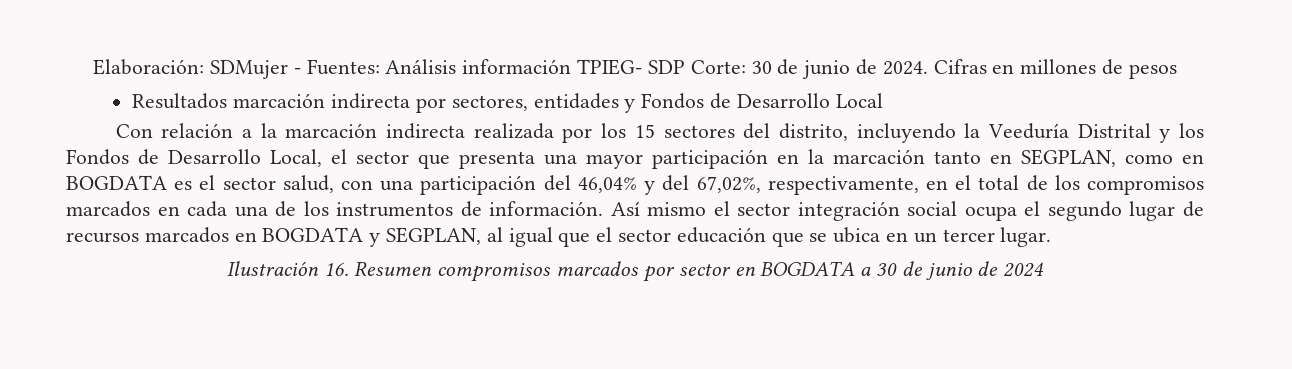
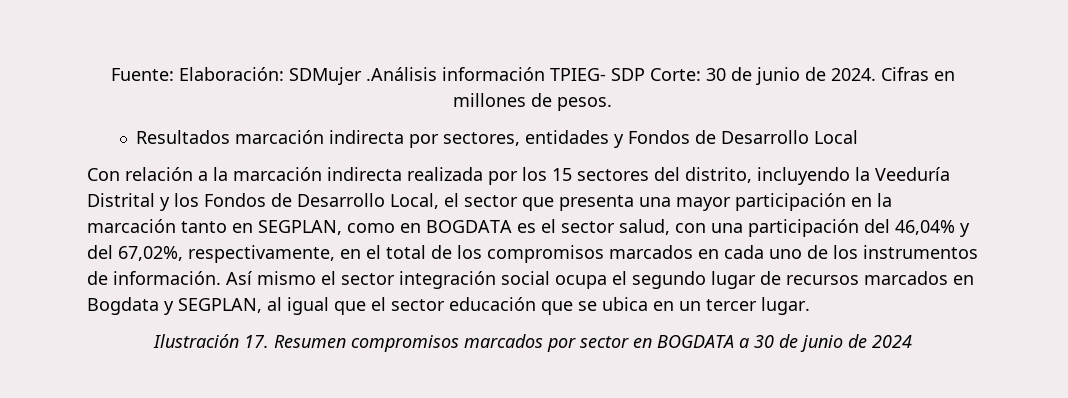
- Elaboración: SDMujer - Fuentes: Análisis información TPIEG- SDP Corte: 30 de junio de 2024.
+ Fuente: Elaboración: SDMujer .Análisis información TPIEG- SDP Corte: 30 de junio de 2024.
- Cifras en millones de pesos
+ Cifras en millones de pesos.
- Con relación a la marcación indirecta realizada por los 15 sectores del distrito, incluyendo la Veeduría Distrital y los Fondos de Desarrollo Local, el sector que presenta una mayor participación en la marcación tanto en SEGPLAN, como en BOGDATA es el sector salud, con una participación del 46,04% y del 67,02%, respectivamente, en el total de los compromisos marcados en cada una de los instrumentos de información.
+ Con relación a la marcación indirecta realizada por los 15 sectores del distrito, incluyendo la Veeduría Distrital y los Fondos de Desarrollo Local, el sector que presenta una mayor participación en la marcación tanto en SEGPLAN, como en BOGDATA es el sector salud, con una participación del 46,04% y del 67,02%, respectivamente, en el total de los compromisos marcados en cada uno de los instrumentos de información.
- Así mismo el sector integración social ocupa el segundo lugar de recursos marcados en BOGDATA y SEGPLAN, al igual que el sector educación que se ubica en un tercer lugar.
+ Así mismo el sector integración social ocupa el segundo lugar de recursos marcados en Bogdata y SEGPLAN, al igual que el sector educación que se ubica en un tercer lugar.
- Ilustración 16. Resumen compromisos marcados por sector en BOGDATA a 30 de junio de 2024
+ Ilustración 17. Resumen compromisos marcados por sector en BOGDATA a 30 de junio de 2024

